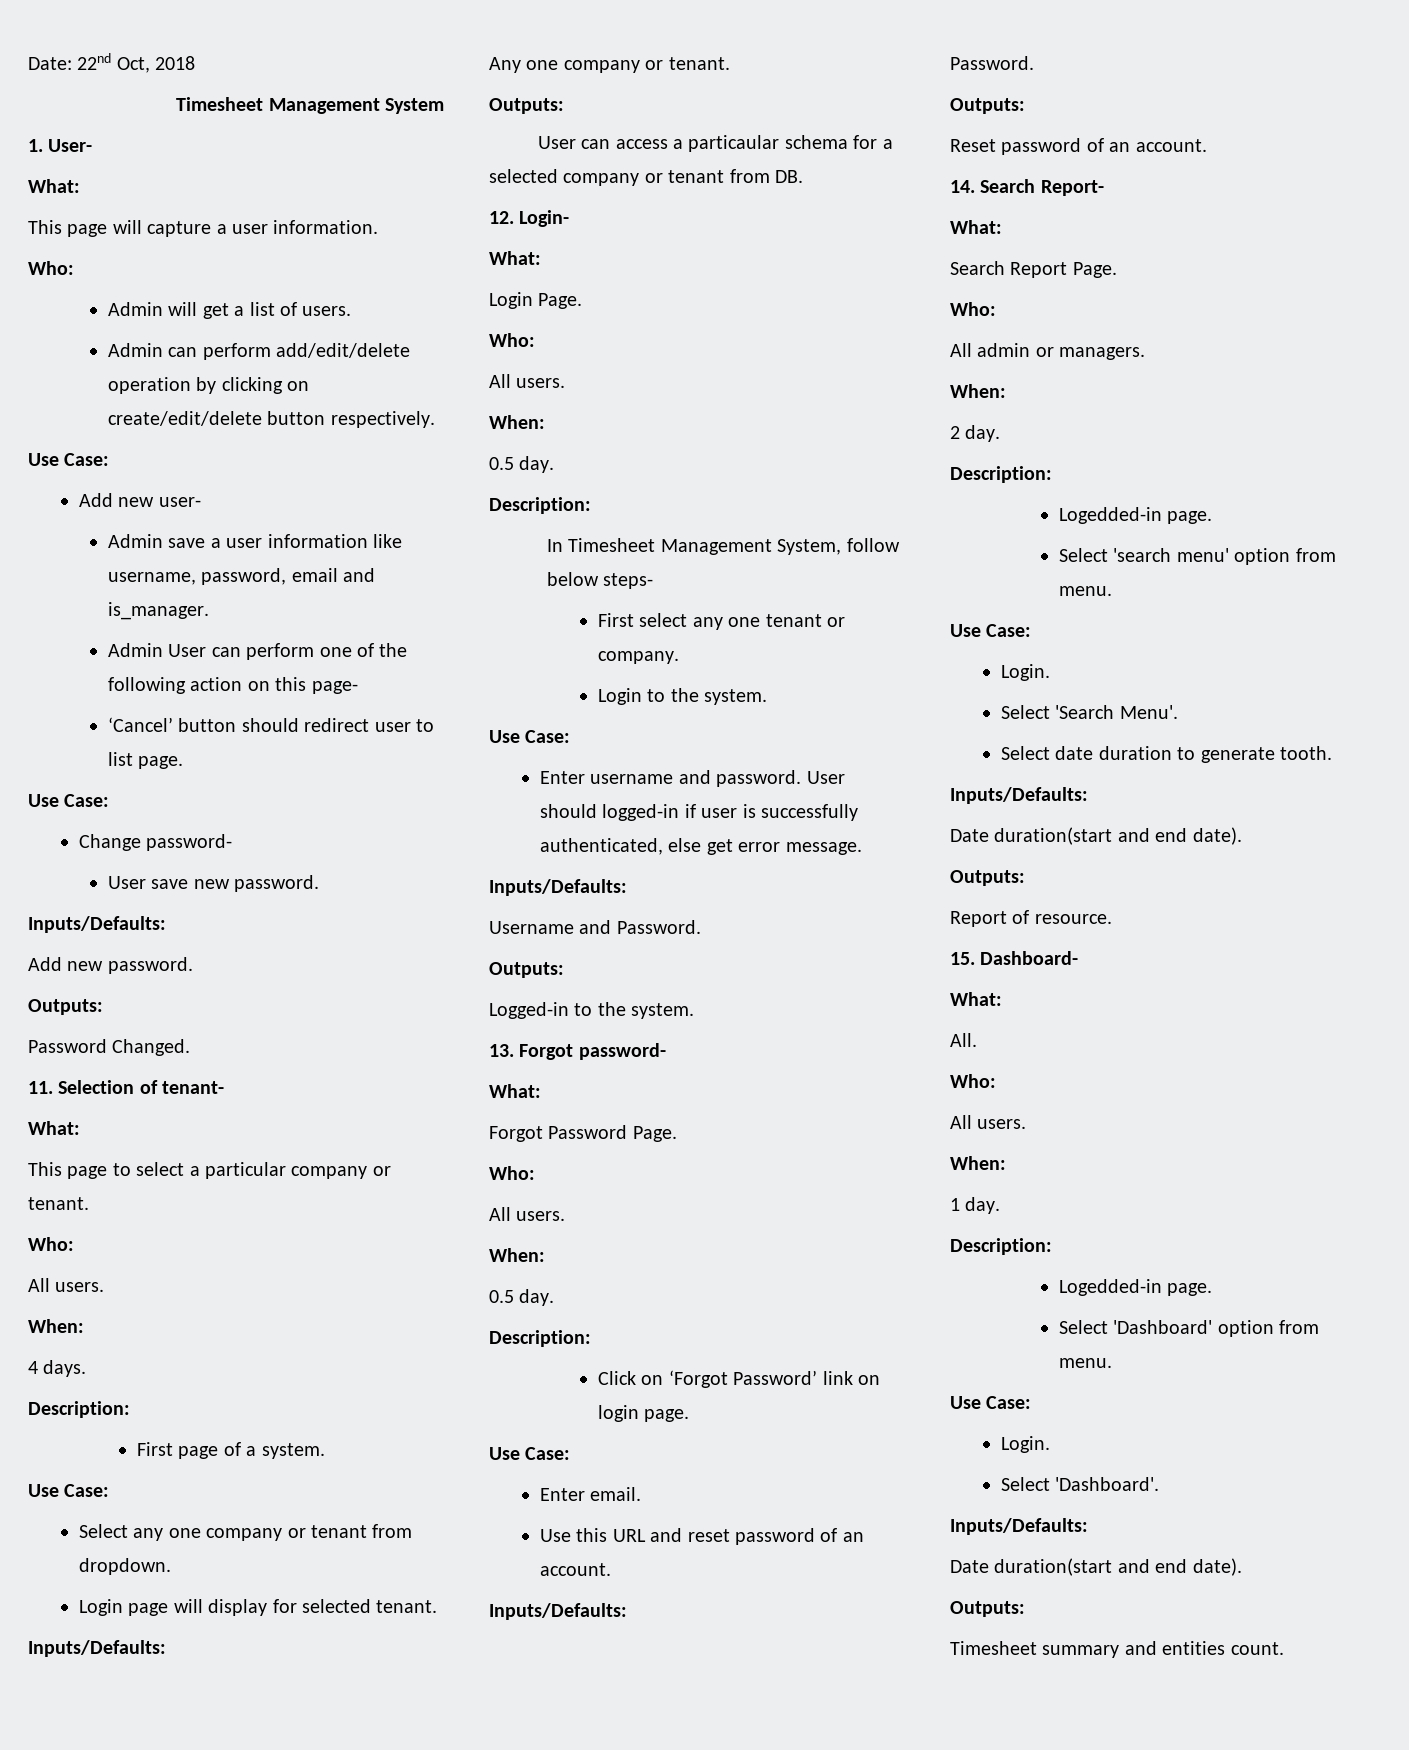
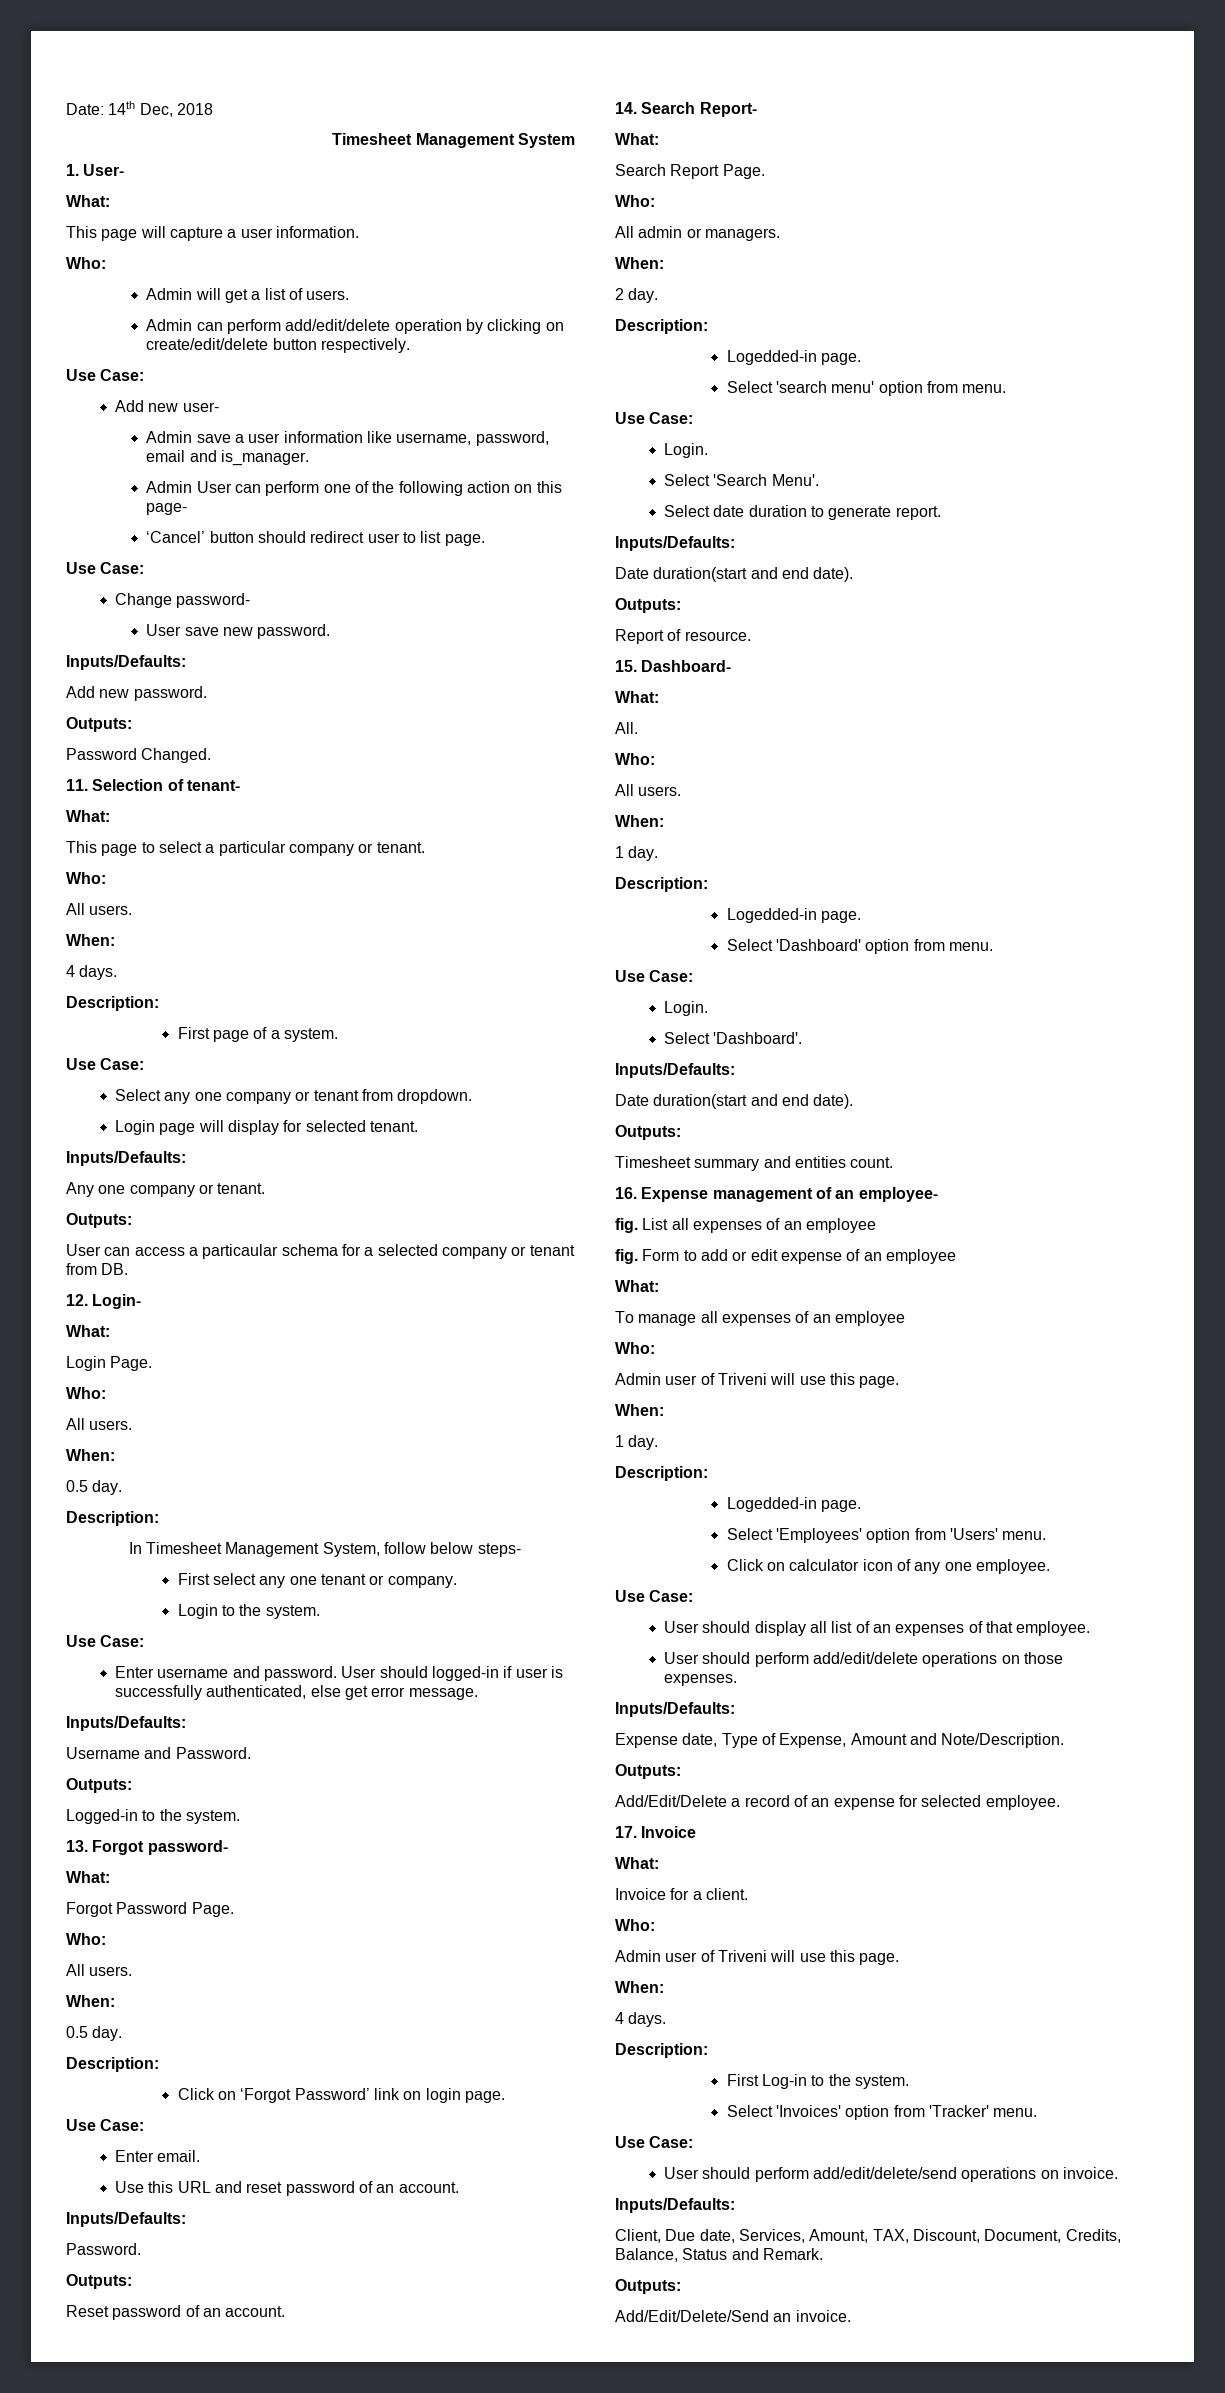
- Date: 22nd Oct, 2018
+ Date: 14th Dec, 2018
- Select date duration to generate tooth.
+ Select date duration to generate report.
+ 16. Expense management of an employee-
+ fig. List all expenses of an employee
+ fig. Form to add or edit expense of an employee
+ What:
+ To manage all expenses of an employee
+ Who:
+ Admin user of Triveni will use this page.
+ When:
+ 1 day.
+ Description:
+ Logedded-in page.
+ Select 'Employees' option from 'Users' menu.
+ Click on calculator icon of any one employee.
+ Use Case:
+ User should display all list of an expenses of that employee.
+ User should perform add/edit/delete operations on those expenses.
+ Inputs/Defaults:
+ Expense date, Type of Expense, Amount and Note/Description.
+ Outputs:
+ Add/Edit/Delete a record of an expense for selected employee.
+ 17. Invoice
+ What:
+ Invoice for a client.
+ Who:
+ Admin user of Triveni will use this page.
+ When:
+ 4 days.
+ Description:
+ First Log-in to the system.
+ Select 'Invoices' option from 'Tracker' menu.
+ Use Case:
+ User should perform add/edit/delete/send operations on invoice.
+ Inputs/Defaults:
+ Client, Due date, Services, Amount, TAX, Discount, Document, Credits, Balance, Status and Remark.
+ Outputs:
+ Add/Edit/Delete/Send an invoice.

